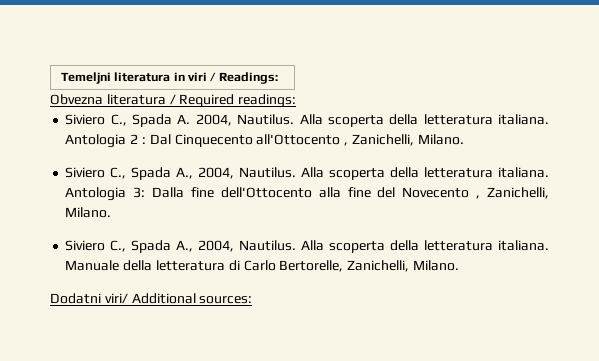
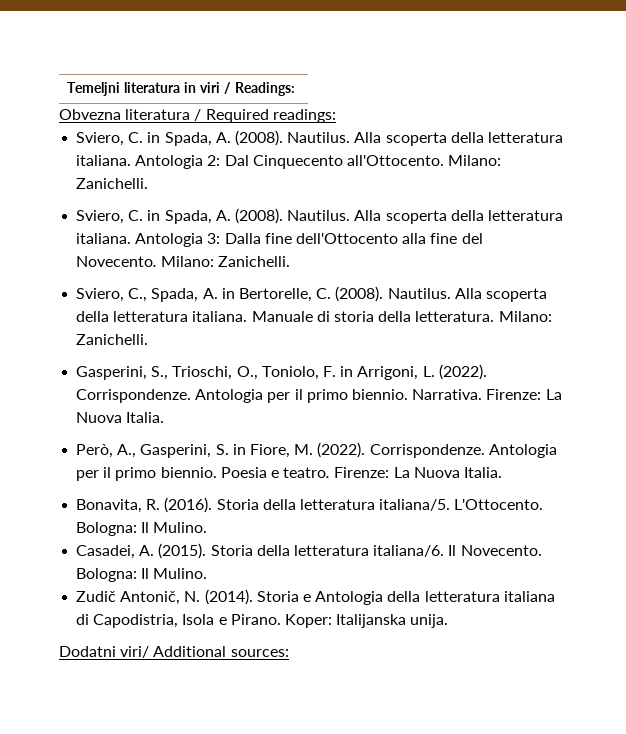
- Siviero C., Spada A. 2004, Nautilus. Alla scoperta della letteratura italiana. Antologia 2 : Dal Cinquecento all'Ottocento , Zanichelli, Milano.
- Siviero C., Spada A., 2004, Nautilus.
+ Sviero, C. in Spada, A. (2008). Nautilus. Alla scoperta della letteratura italiana. Antologia 2: Dal Cinquecento all'Ottocento. Milano: Zanichelli.
+ Sviero, C. in Spada, A. (2008). Nautilus.
- Antologia 3: Dalla fine dell'Ottocento alla fine del Novecento , Zanichelli, Milano.
- Siviero C., Spada A., 2004, Nautilus.
+ Antologia 3: Dalla fine dell'Ottocento alla fine del Novecento. Milano: Zanichelli.
+ Sviero, C., Spada, A. in Bertorelle, C. (2008). Nautilus.
- Manuale della letteratura di Carlo Bertorelle, Zanichelli, Milano.
+ Manuale di storia della letteratura. Milano: Zanichelli.
+ Gasperini, S., Trioschi, O., Toniolo, F. in Arrigoni, L. (2022). Corrispondenze. Antologia per il primo biennio. Narrativa. Firenze: La Nuova Italia.
+ Però, A., Gasperini, S. in Fiore, M. (2022). Corrispondenze. Antologia per il primo biennio. Poesia e teatro. Firenze: La Nuova Italia.
+ Bonavita, R. (2016). Storia della letteratura italiana/5. L'Ottocento. Bologna: Il Mulino.
+ Casadei, A. (2015). Storia della letteratura italiana/6. Il Novecento. Bologna: Il Mulino.
+ Zudič Antonič, N. (2014). Storia e Antologia della letteratura italiana di Capodistria, Isola e Pirano. Koper: Italijanska unija.

